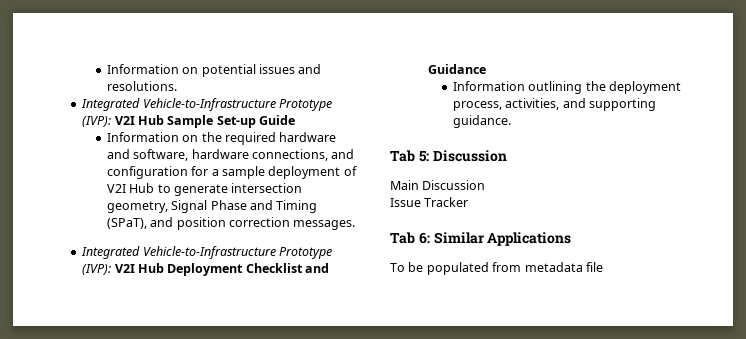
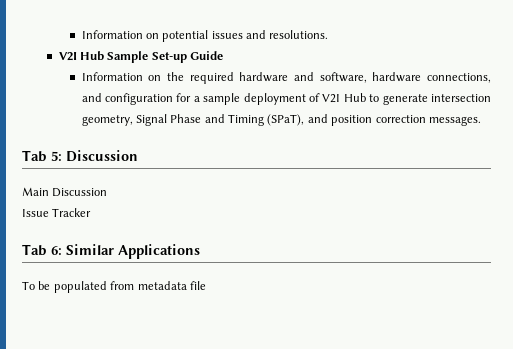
- Integrated Vehicle-to-Infrastructure Prototype (IVP): V2I Hub Sample Set-up Guide
+ V2I Hub Sample Set-up Guide
- Integrated Vehicle-to-Infrastructure Prototype (IVP): V2I Hub Deployment Checklist and Guidance
- Information outlining the deployment process, activities, and supporting guidance.

